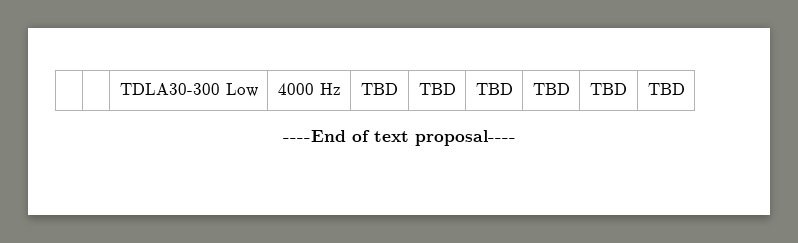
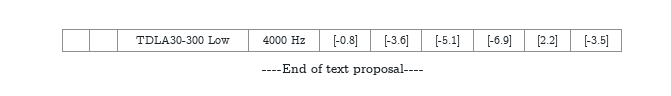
- | | TDLA30-300 Low | 4000 Hz | TBD | TBD | TBD | TBD | TBD | TBD
+ | | TDLA30-300 Low | 4000 Hz | [-0.8] | [-3.6] | [-5.1] | [-6.9] | [2.2] | [-3.5]

